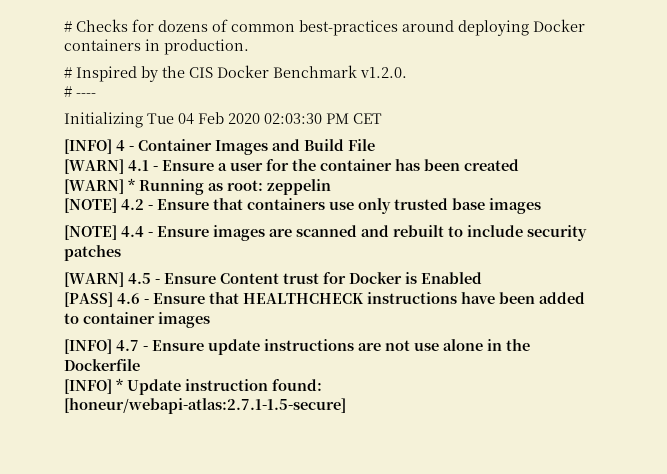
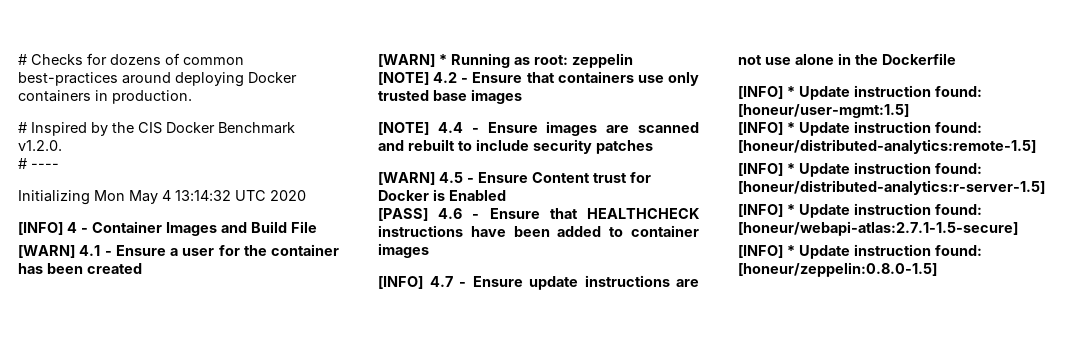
- Initializing Tue 04 Feb 2020 02:03:30 PM CET
+ Initializing Mon May 4 13:14:32 UTC 2020
+ [INFO] * Update instruction found: [honeur/user-mgmt:1.5]
+ [INFO] * Update instruction found: [honeur/distributed-analytics:remote-1.5]
+ [INFO] * Update instruction found: [honeur/distributed-analytics:r-server-1.5]
+ [INFO] * Update instruction found: [honeur/zeppelin:0.8.0-1.5]

